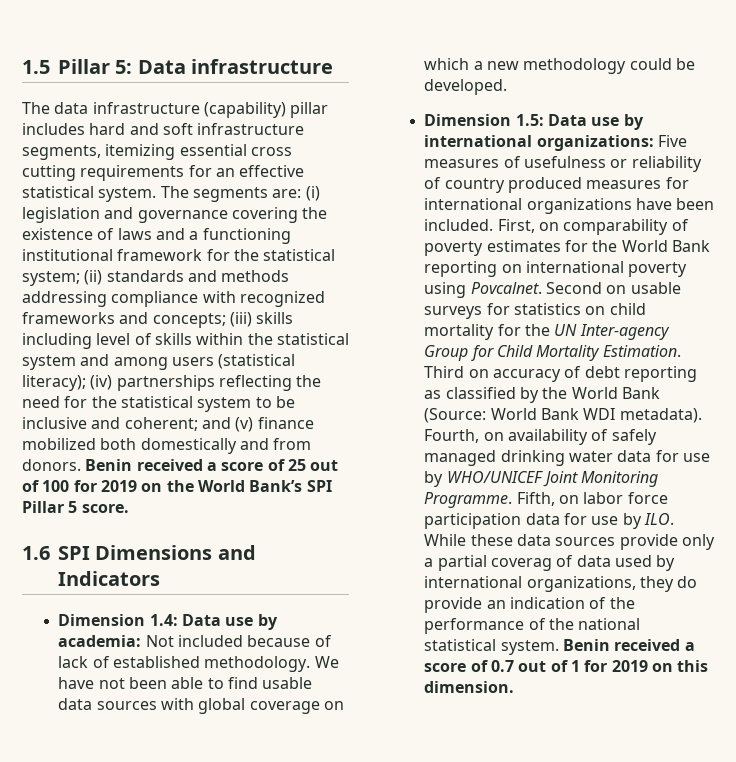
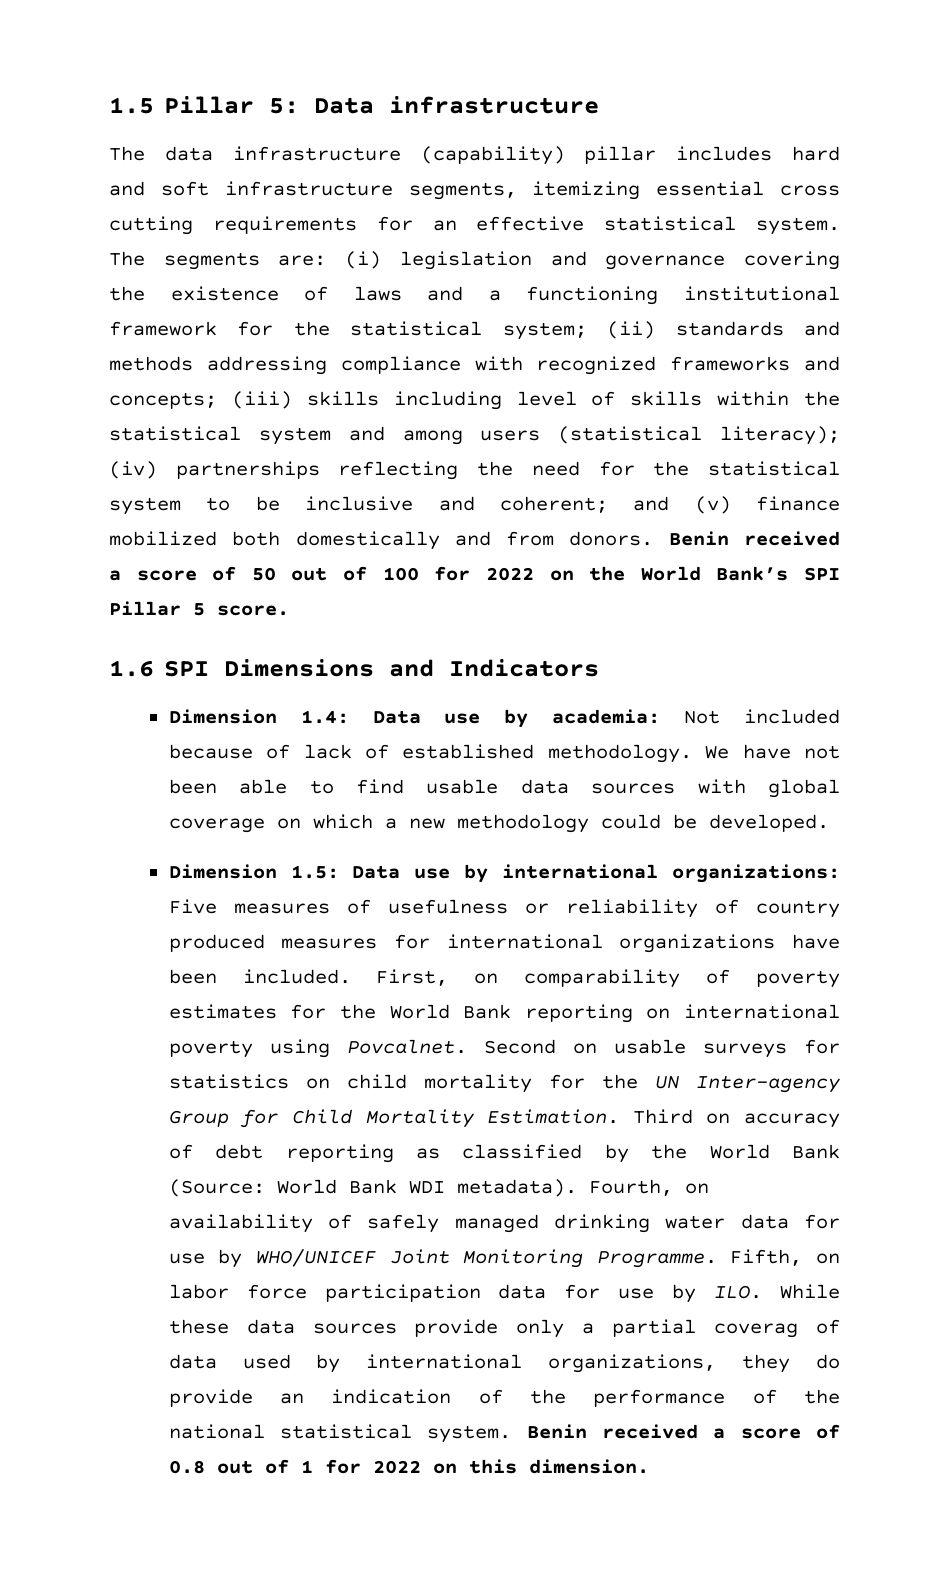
- Benin received a score of 25 out of 100 for 2019 on the World Bank’s SPI Pillar 5 score.
+ Benin received a score of 50 out of 100 for 2022 on the World Bank’s SPI Pillar 5 score.
- Benin received a score of 0.7 out of 1 for 2019 on this dimension.
+ Benin received a score of 0.8 out of 1 for 2022 on this dimension.

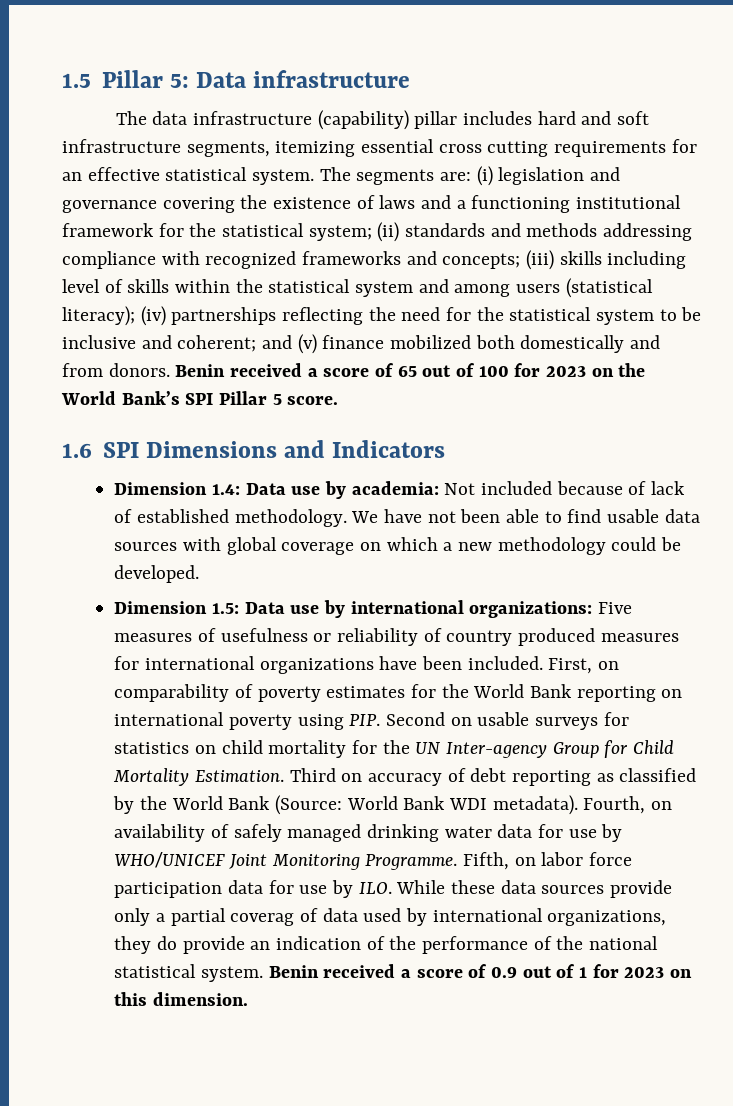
- Benin received a score of 50 out of 100 for 2022 on the World Bank’s SPI Pillar 5 score.
+ Benin received a score of 65 out of 100 for 2023 on the World Bank’s SPI Pillar 5 score.
- First, on comparability of poverty estimates for the World Bank reporting on international poverty using Povcalnet. Second on usable surveys for statistics on child mortality for the UN Inter-agency Group for Child Mortality Estimation.
+ First, on comparability of poverty estimates for the World Bank reporting on international poverty using PIP. Second on usable surveys for statistics on child mortality for the UN Inter-agency Group for Child Mortality Estimation.
- Benin received a score of 0.8 out of 1 for 2022 on this dimension.
+ Benin received a score of 0.9 out of 1 for 2023 on this dimension.

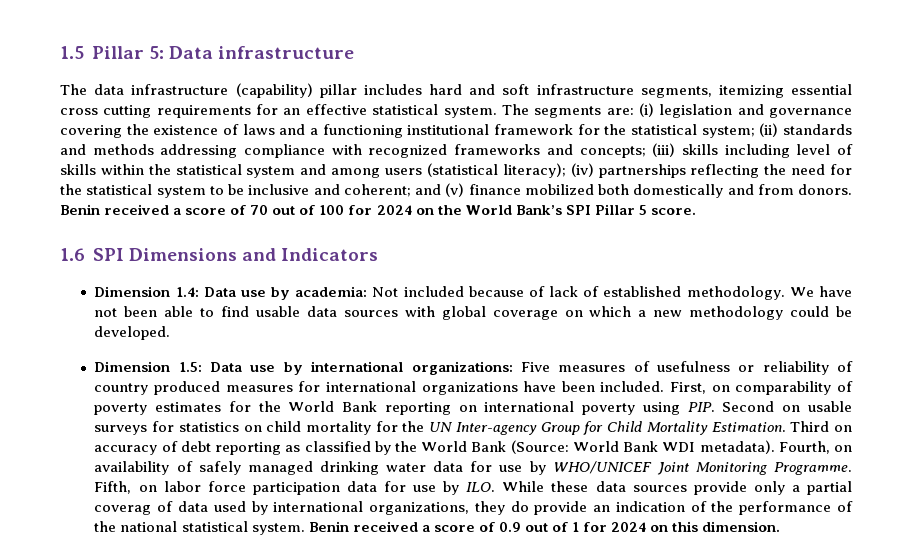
- Benin received a score of 65 out of 100 for 2023 on the World Bank’s SPI Pillar 5 score.
+ Benin received a score of 70 out of 100 for 2024 on the World Bank’s SPI Pillar 5 score.
- Benin received a score of 0.9 out of 1 for 2023 on this dimension.
+ Benin received a score of 0.9 out of 1 for 2024 on this dimension.

